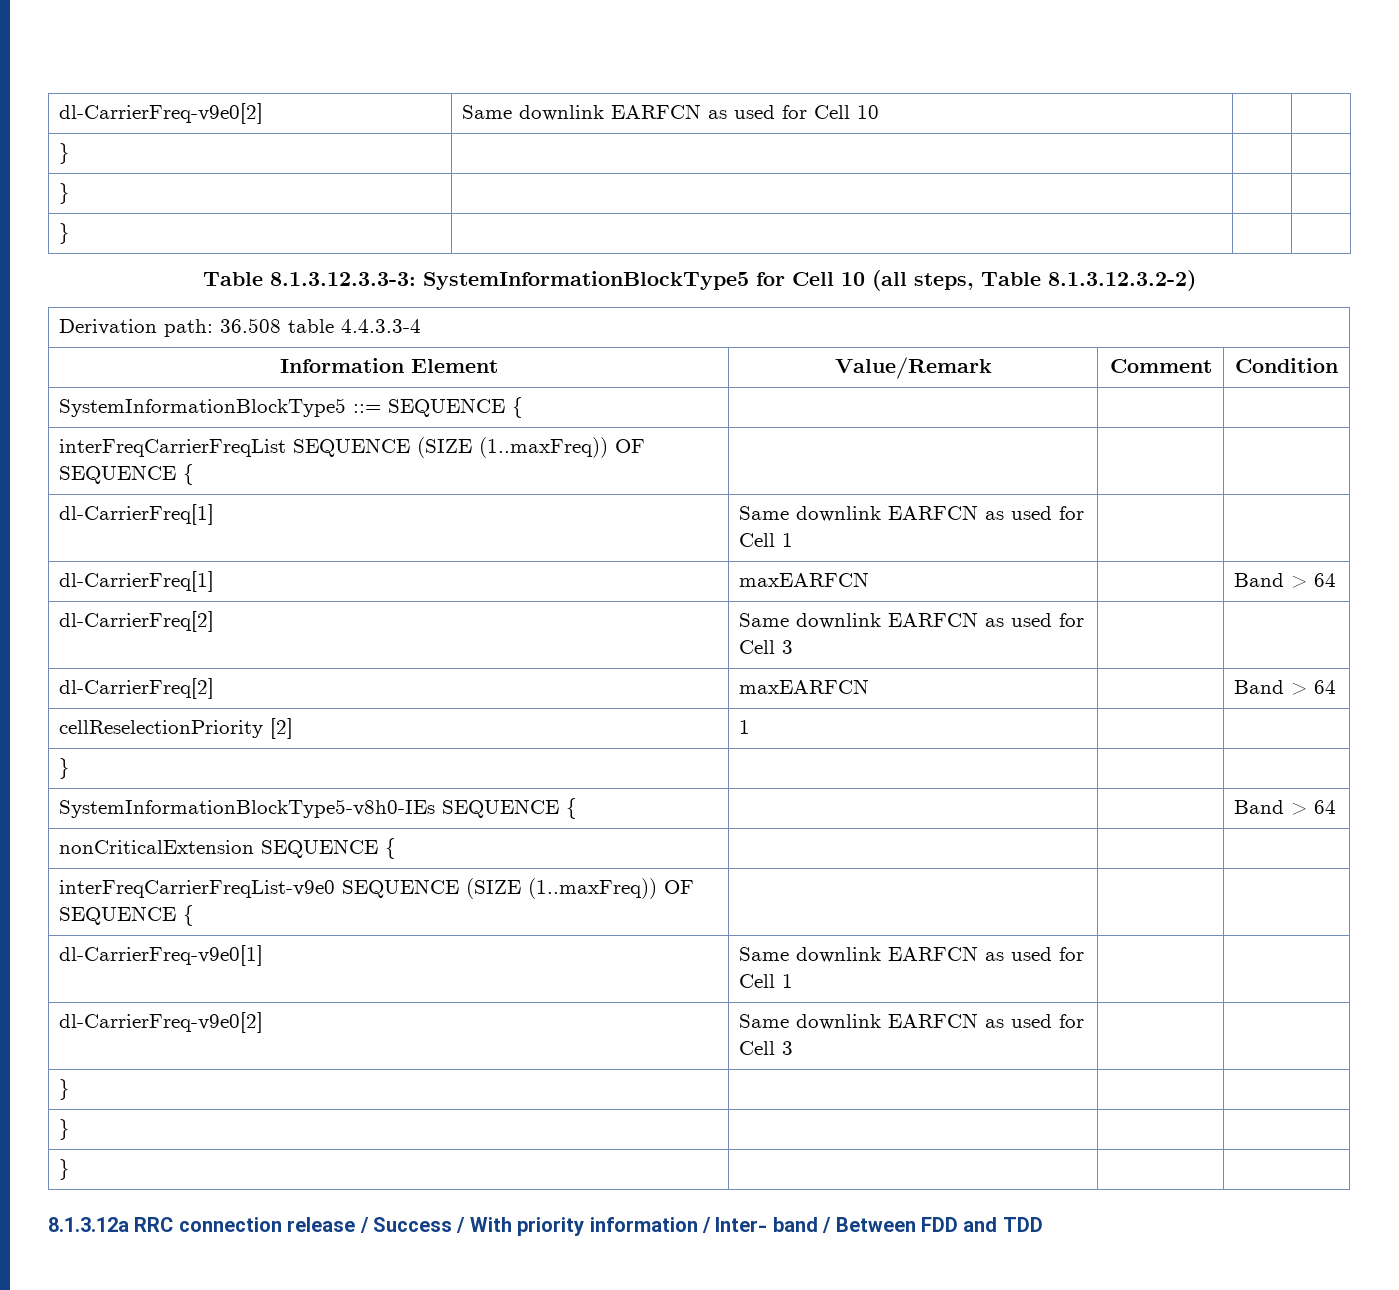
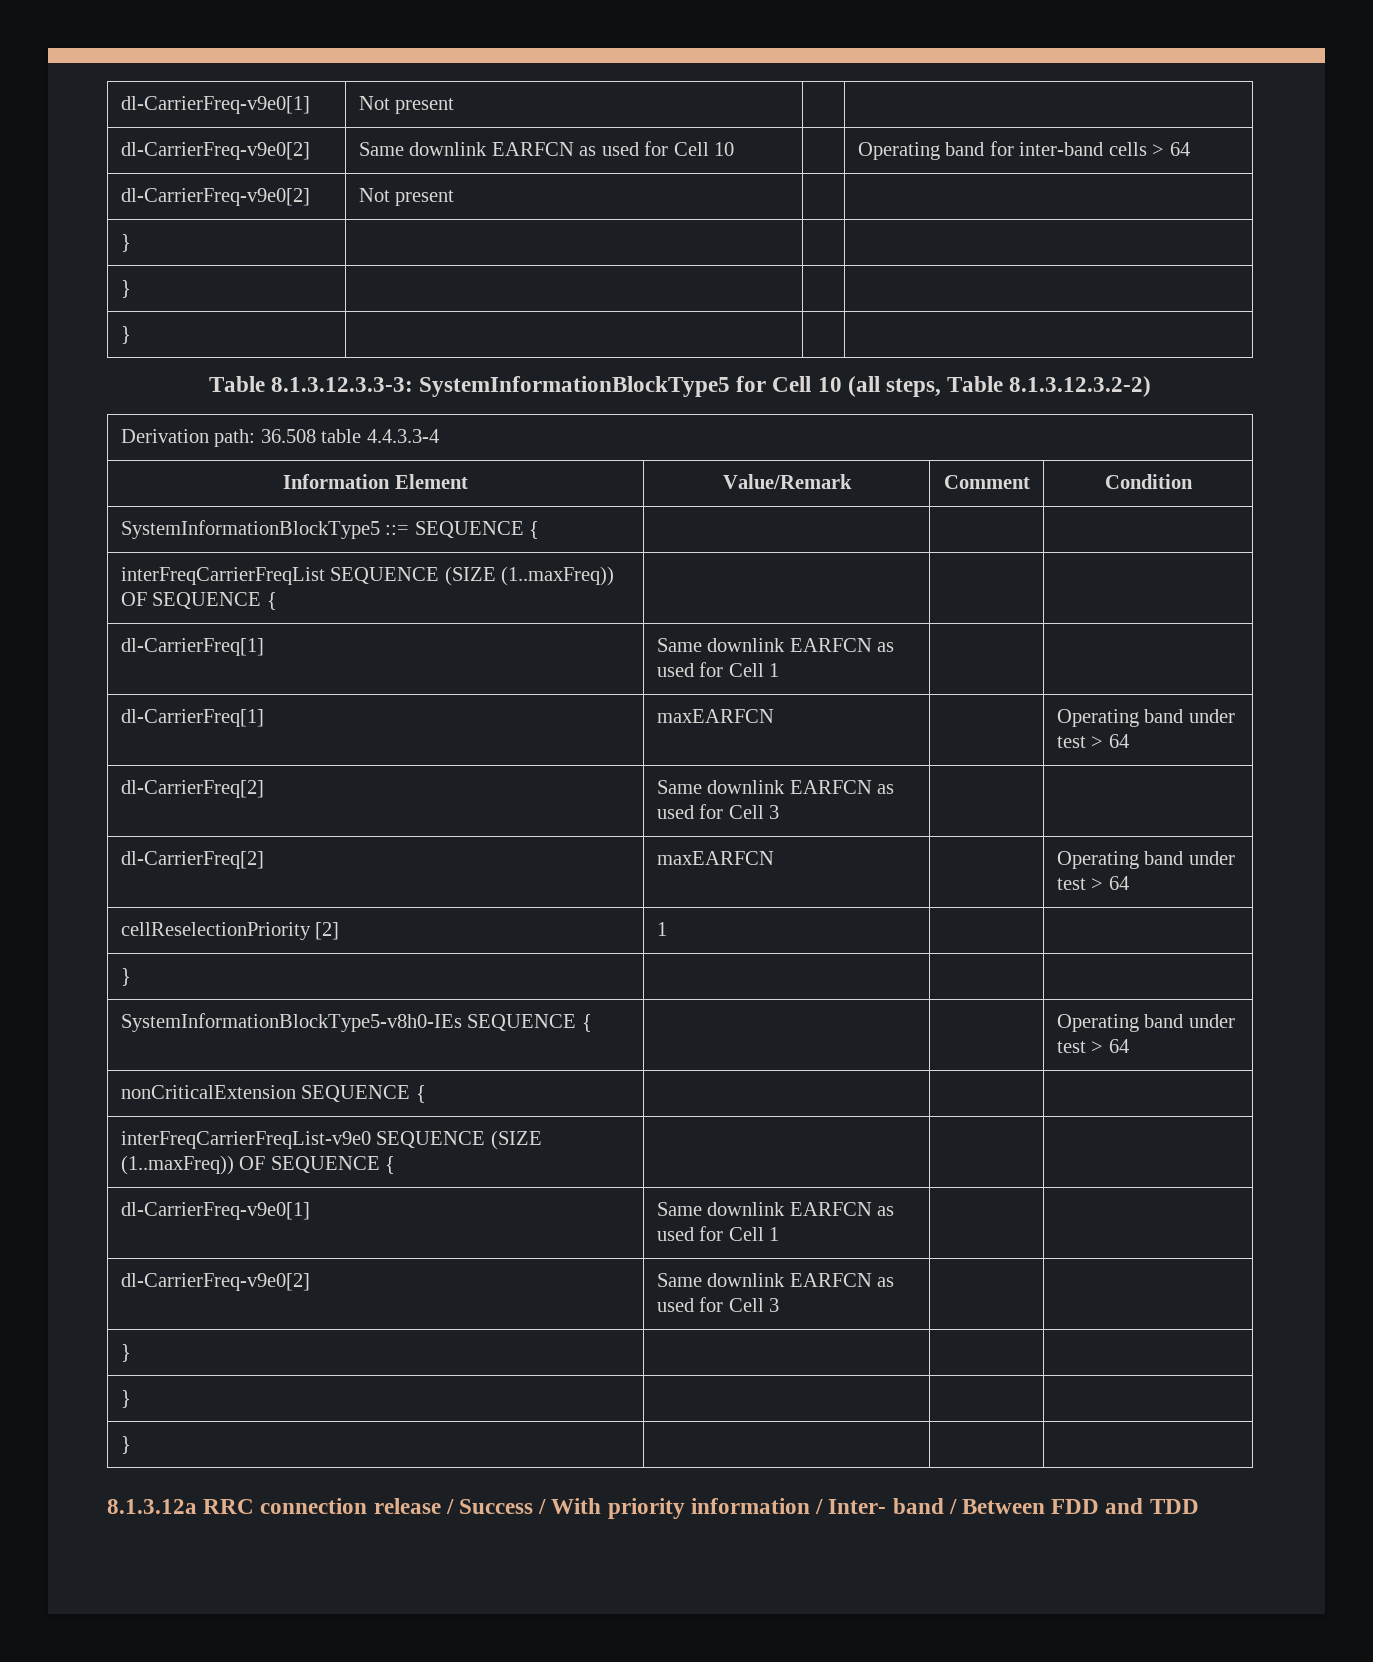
+ dl-CarrierFreq-v9e0[1] | Not present | |
- dl-CarrierFreq-v9e0[2] | Same downlink EARFCN as used for Cell 10 | |
+ dl-CarrierFreq-v9e0[2] | Same downlink EARFCN as used for Cell 10 | | Operating band for inter-band cells > 64
+ dl-CarrierFreq-v9e0[2] | Not present | |
- dl-CarrierFreq[1] | maxEARFCN | | Band > 64
+ dl-CarrierFreq[1] | maxEARFCN | | Operating band under test > 64
- dl-CarrierFreq[2] | maxEARFCN | | Band > 64
+ dl-CarrierFreq[2] | maxEARFCN | | Operating band under test > 64
- SystemInformationBlockType5-v8h0-IEs SEQUENCE { | | | Band > 64
+ SystemInformationBlockType5-v8h0-IEs SEQUENCE { | | | Operating band under test > 64

